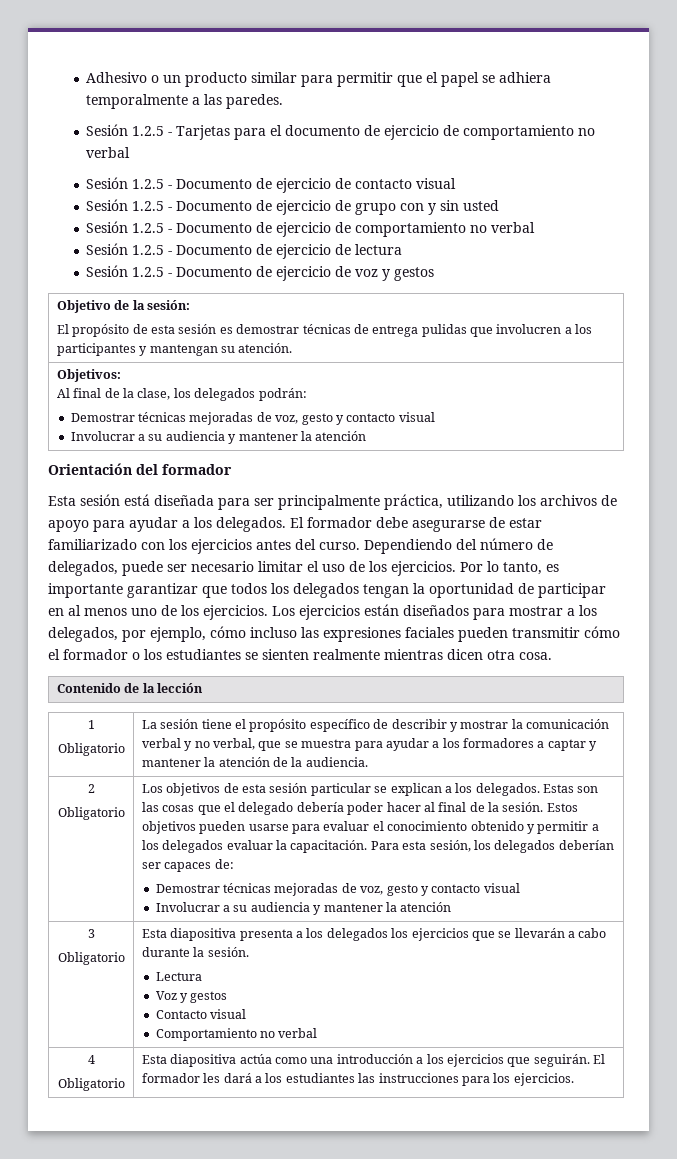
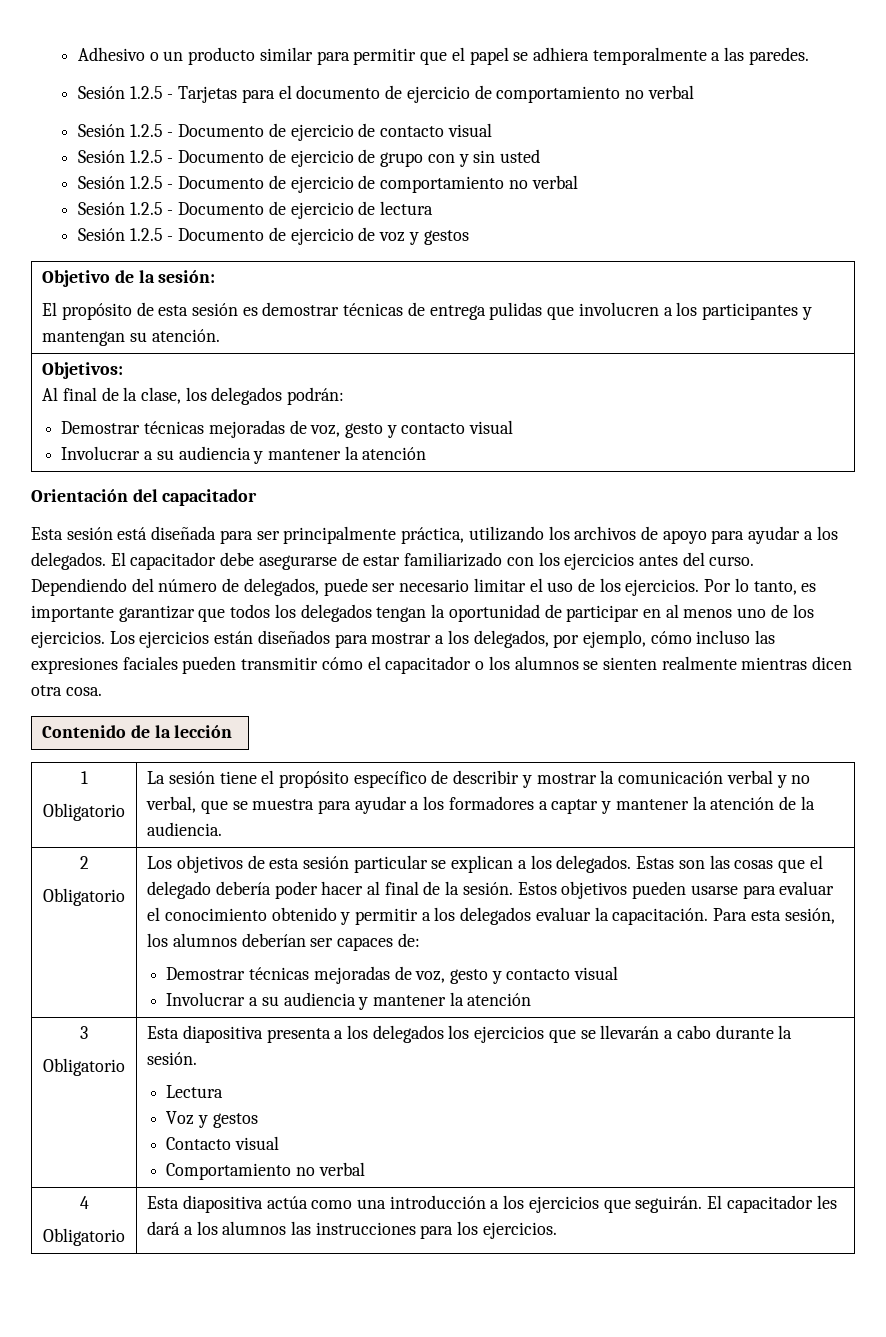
- Orientación del formador
+ Orientación del capacitador
- El formador debe asegurarse de estar familiarizado con los ejercicios antes del curso.
+ El capacitador debe asegurarse de estar familiarizado con los ejercicios antes del curso.
- Los ejercicios están diseñados para mostrar a los delegados, por ejemplo, cómo incluso las expresiones faciales pueden transmitir cómo el formador o los estudiantes se sienten realmente mientras dicen otra cosa.
+ Los ejercicios están diseñados para mostrar a los delegados, por ejemplo, cómo incluso las expresiones faciales pueden transmitir cómo el capacitador o los alumnos se sienten realmente mientras dicen otra cosa.
- Para esta sesión, los delegados deberían ser capaces de:
+ Para esta sesión, los alumnos deberían ser capaces de:
  4
- Obligatorio | Esta diapositiva actúa como una introducción a los ejercicios que seguirán. El formador les dará a los estudiantes las instrucciones para los ejercicios.
+ Obligatorio | Esta diapositiva actúa como una introducción a los ejercicios que seguirán. El capacitador les dará a los alumnos las instrucciones para los ejercicios.

